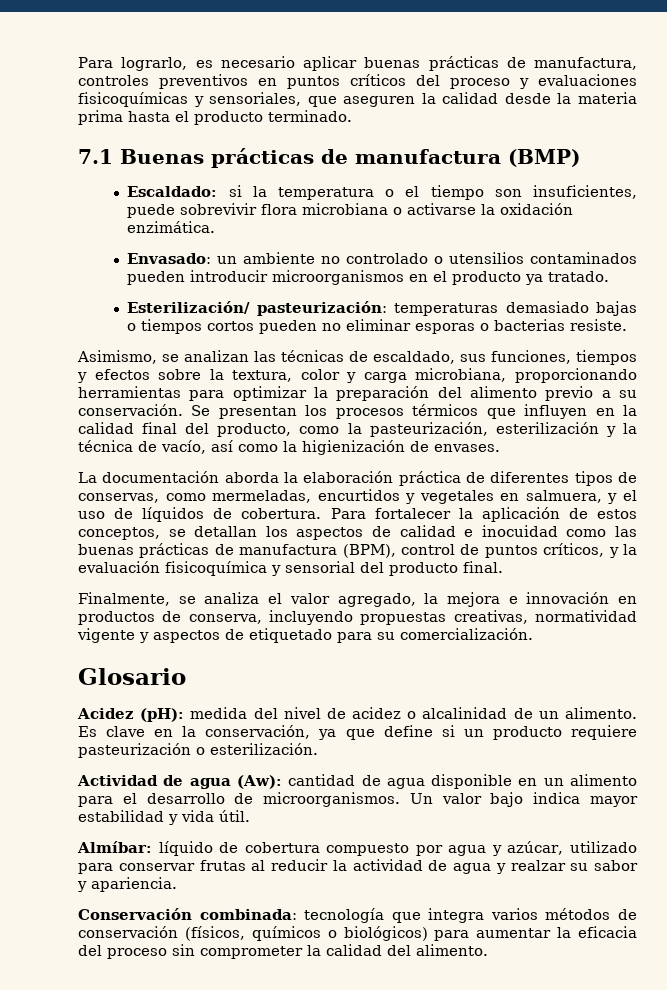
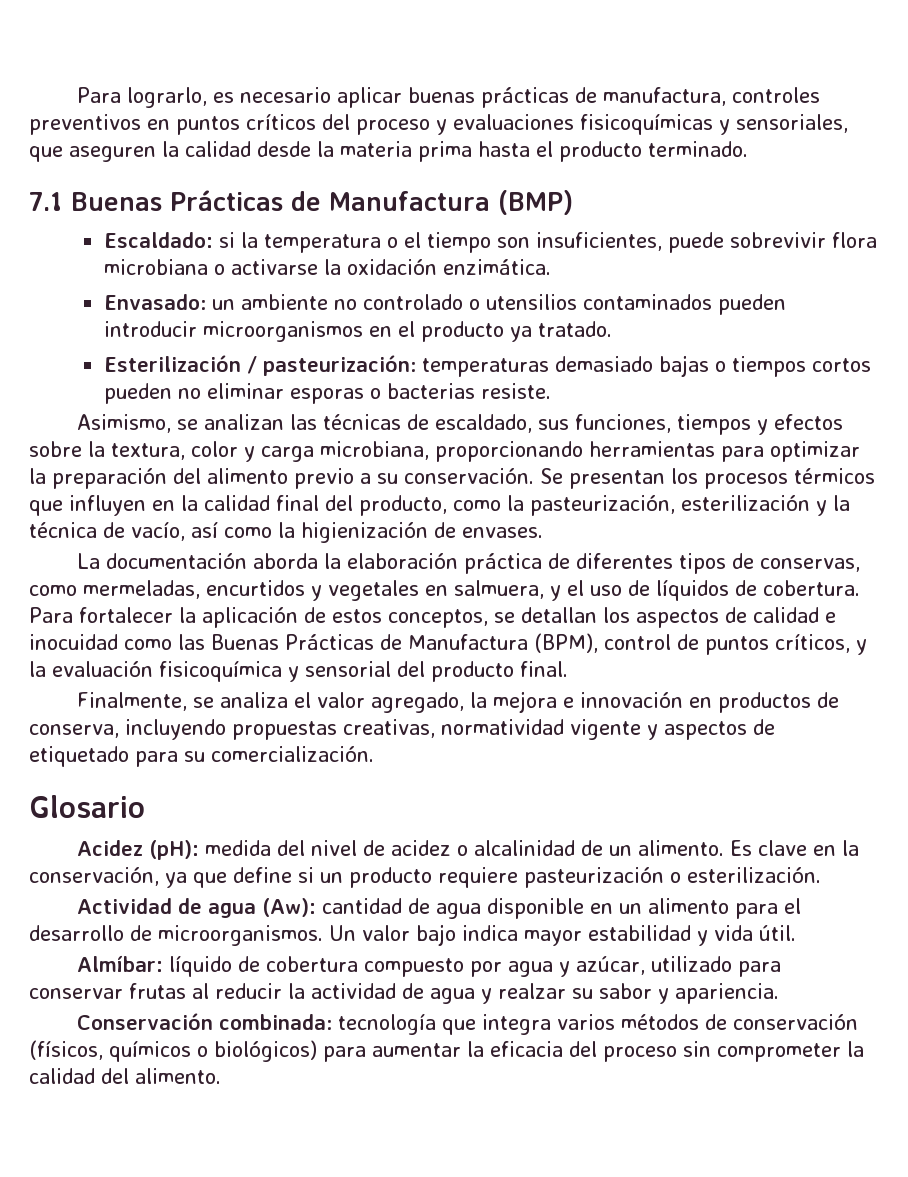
- 7.1 Buenas prácticas de manufactura (BMP)
+ 7.1 Buenas Prácticas de Manufactura (BMP)
- Esterilización/ pasteurización: temperaturas demasiado bajas o tiempos cortos pueden no eliminar esporas o bacterias resiste.
+ Esterilización / pasteurización: temperaturas demasiado bajas o tiempos cortos pueden no eliminar esporas o bacterias resiste.
- Para fortalecer la aplicación de estos conceptos, se detallan los aspectos de calidad e inocuidad como las buenas prácticas de manufactura (BPM), control de puntos críticos, y la evaluación fisicoquímica y sensorial del producto final.
+ Para fortalecer la aplicación de estos conceptos, se detallan los aspectos de calidad e inocuidad como las Buenas Prácticas de Manufactura (BPM), control de puntos críticos, y la evaluación fisicoquímica y sensorial del producto final.

